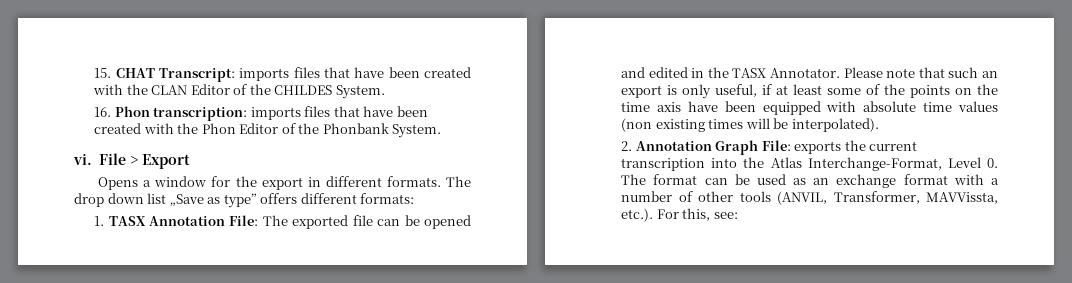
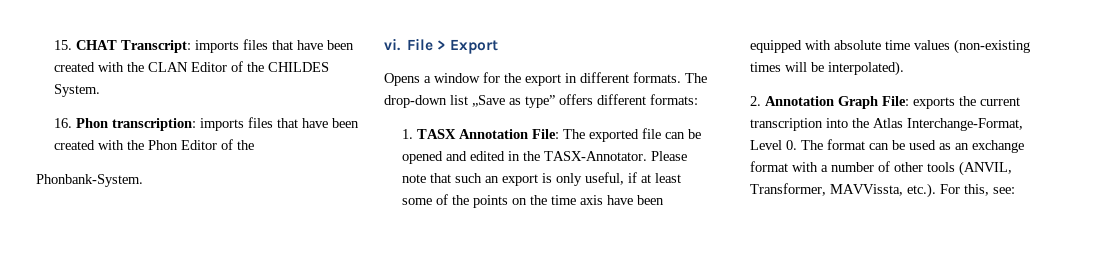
- 16. Phon transcription: imports files that have been created with the Phon Editor of the Phonbank System.
+ 16. Phon transcription: imports files that have been created with the Phon Editor of the
+ Phonbank-System.
- The drop down list „Save as type” offers different formats:
+ The drop-down list „Save as type” offers different formats:
- 1. TASX Annotation File: The exported file can be opened and edited in the TASX Annotator.
+ 1. TASX Annotation File: The exported file can be opened and edited in the TASX-Annotator.
- Please note that such an export is only useful, if at least some of the points on the time axis have been equipped with absolute time values (non existing times will be interpolated).
+ Please note that such an export is only useful, if at least some of the points on the time axis have been equipped with absolute time values (non-existing times will be interpolated).

